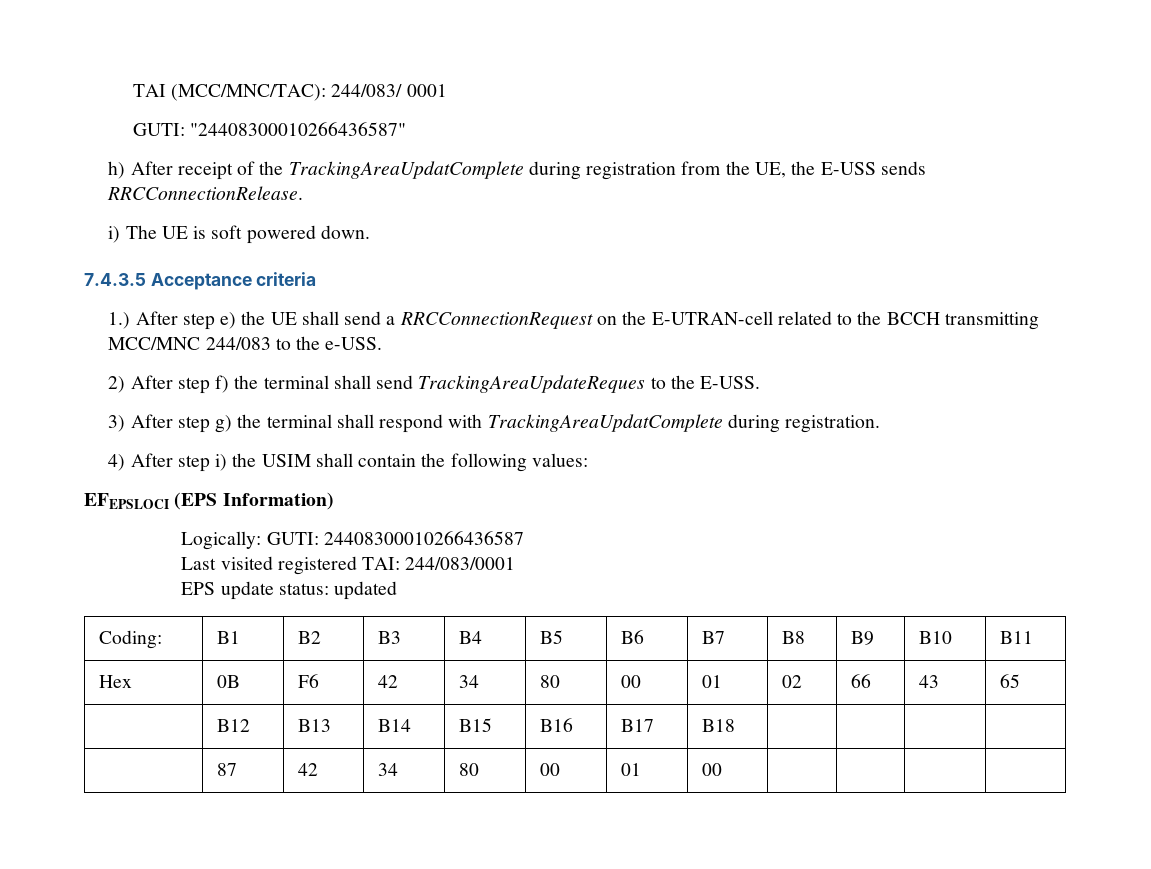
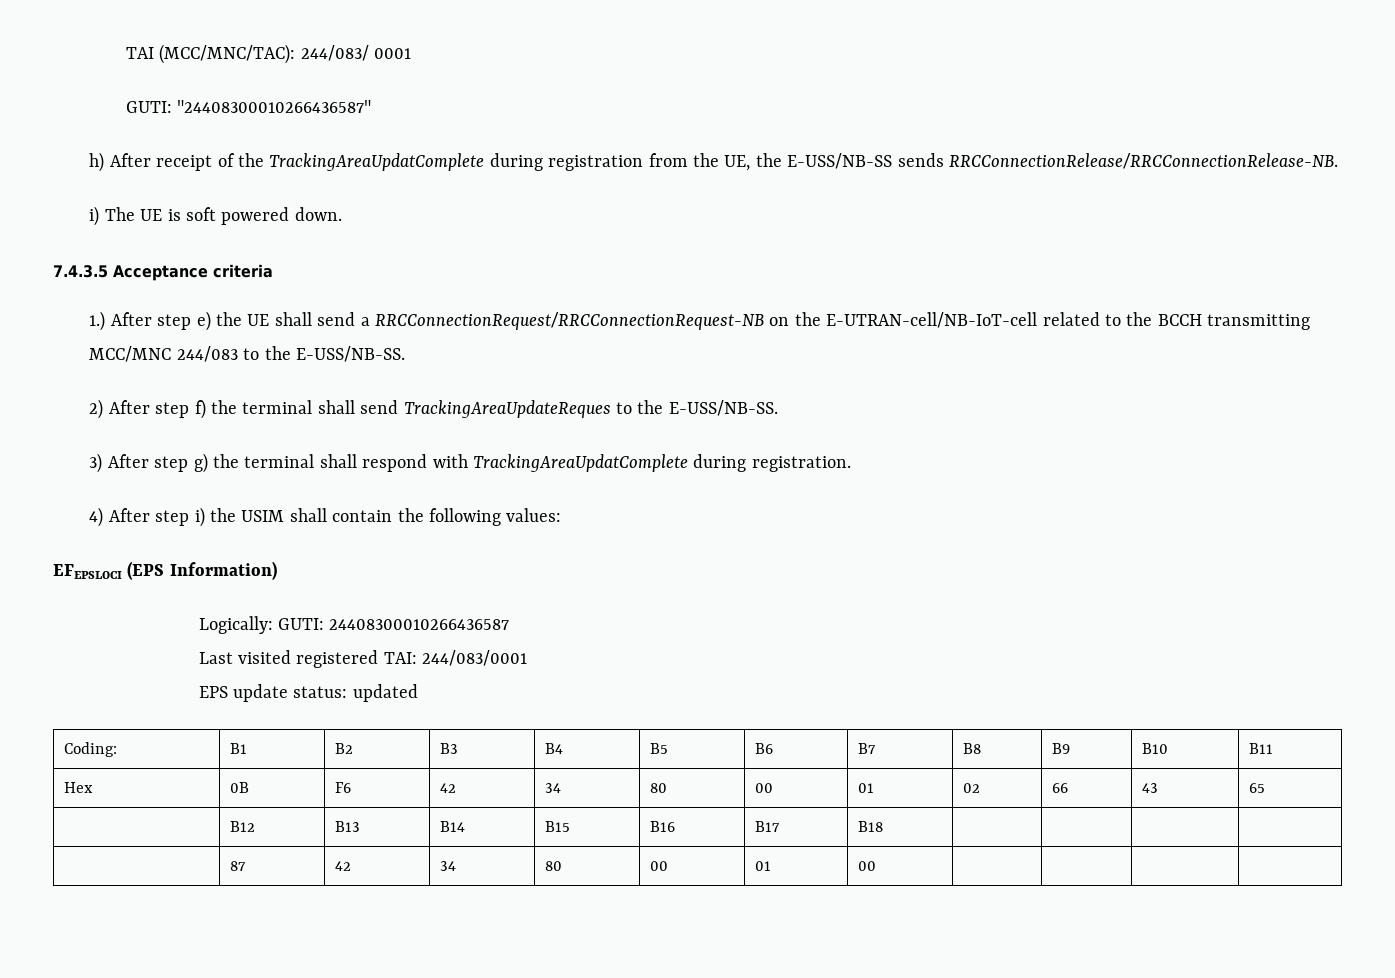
- h) After receipt of the TrackingAreaUpdatComplete during registration from the UE, the E-USS sends RRCConnectionRelease.
+ h) After receipt of the TrackingAreaUpdatComplete during registration from the UE, the E-USS/NB-SS sends RRCConnectionRelease/RRCConnectionRelease-NB.
- 1.) After step e) the UE shall send a RRCConnectionRequest on the E-UTRAN-cell related to the BCCH transmitting MCC/MNC 244/083 to the e-USS.
+ 1.) After step e) the UE shall send a RRCConnectionRequest/RRCConnectionRequest-NB on the E-UTRAN-cell/NB-IoT-cell related to the BCCH transmitting MCC/MNC 244/083 to the E-USS/NB-SS.
- 2) After step f) the terminal shall send TrackingAreaUpdateReques to the E-USS.
+ 2) After step f) the terminal shall send TrackingAreaUpdateReques to the E-USS/NB-SS.

